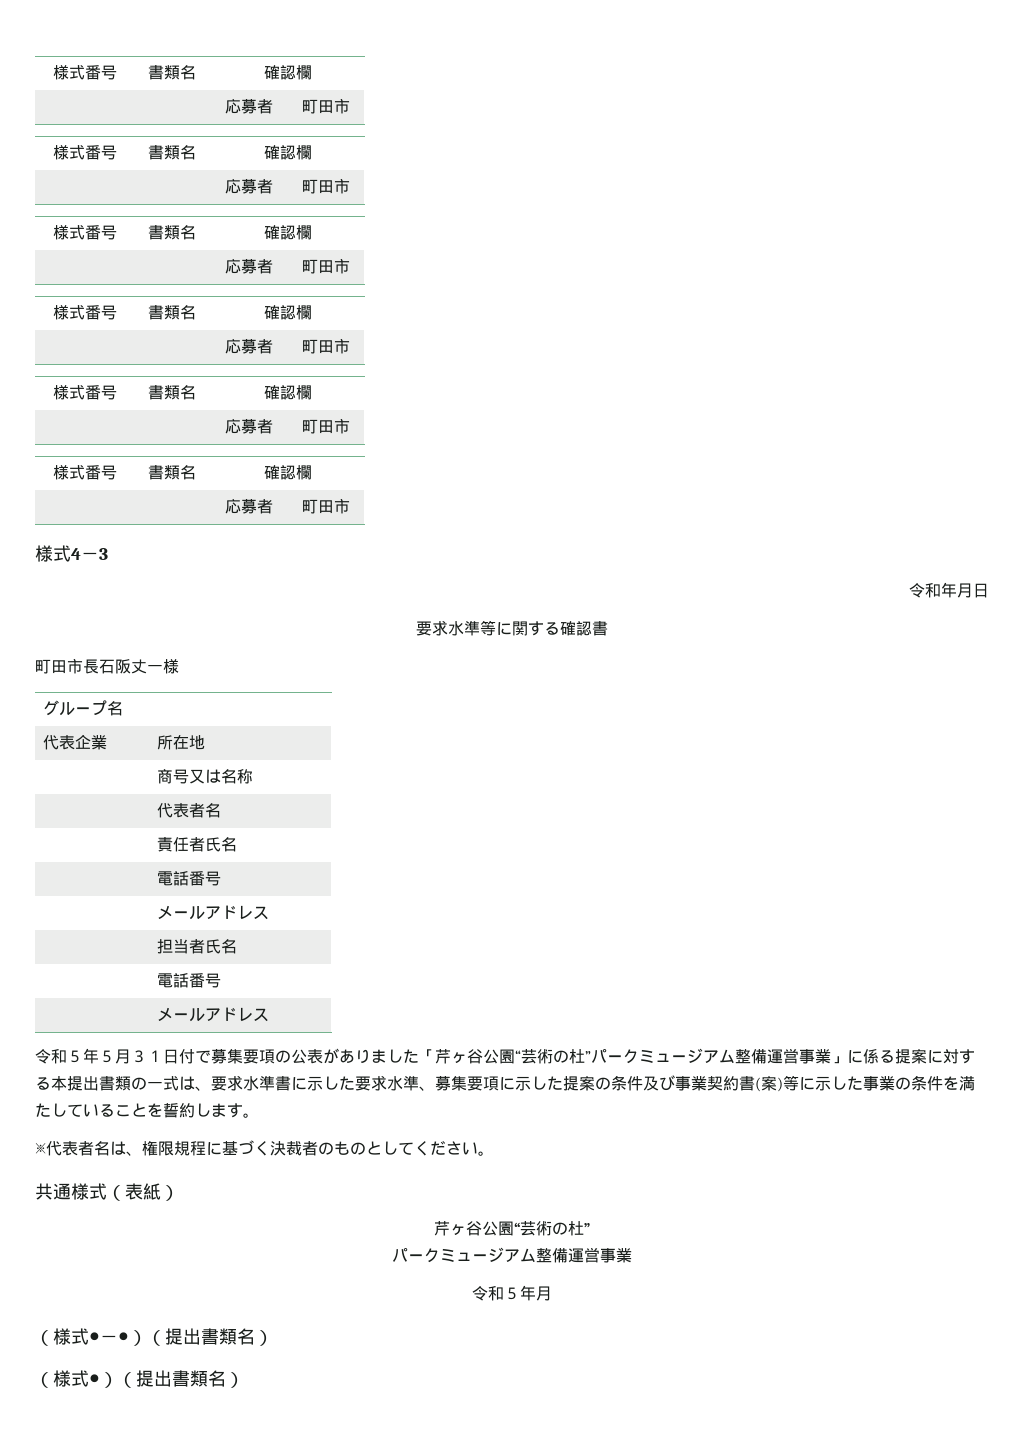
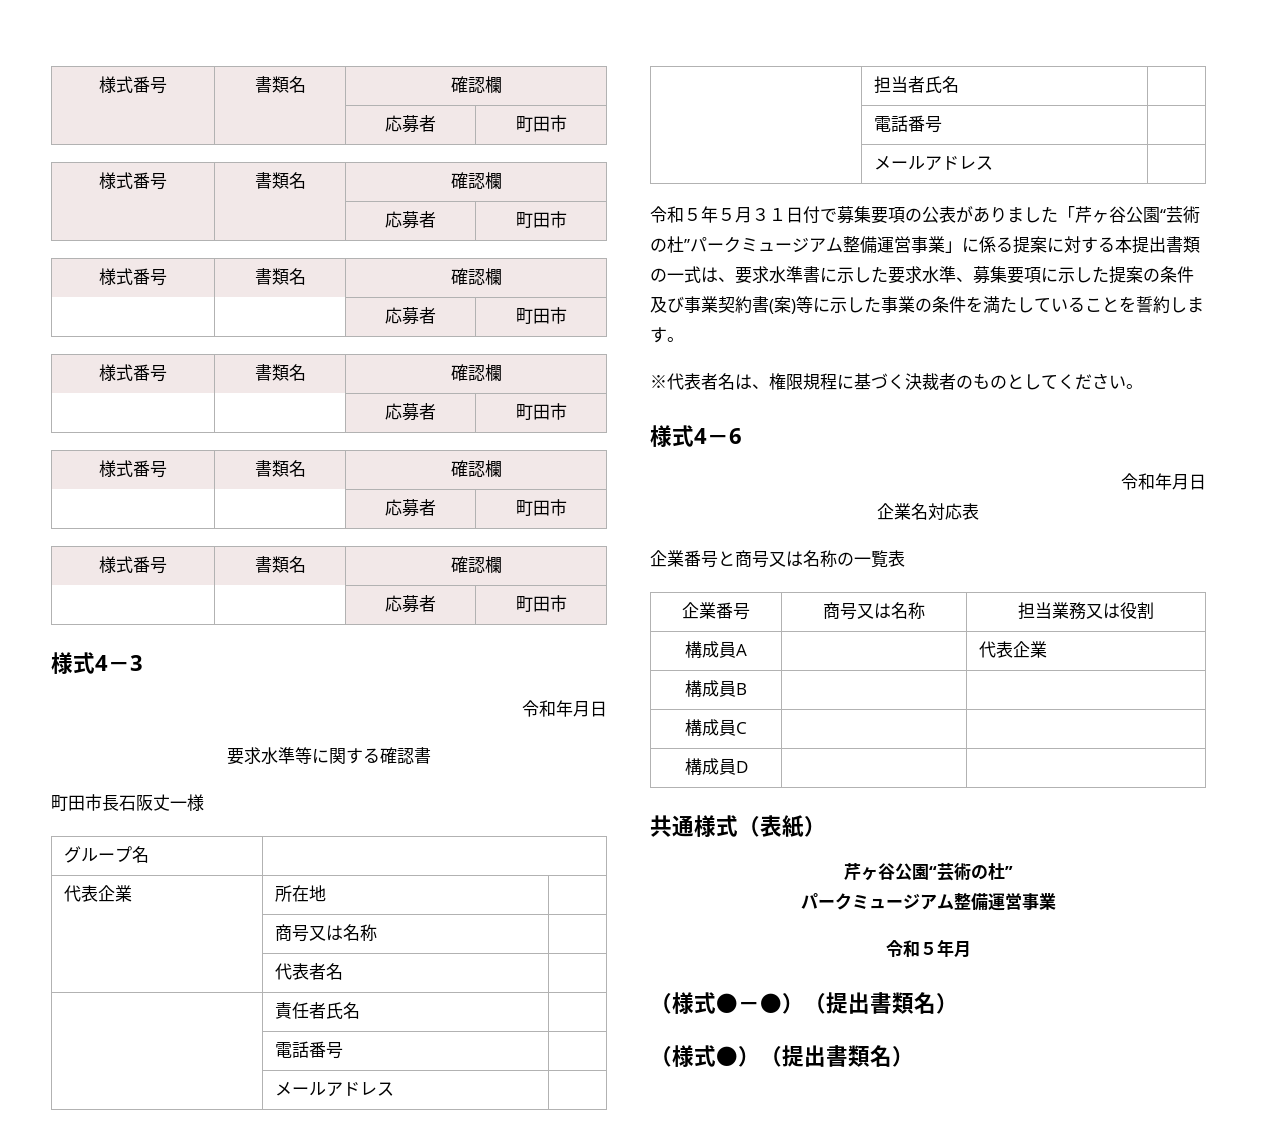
+ 様式4－6
+ 令和年月日
+ 企業名対応表
+ 企業番号と商号又は名称の一覧表
+ 企業番号 | 商号又は名称 | 担当業務又は役割
+ 構成員A | | 代表企業
+ 構成員B | |
+ 構成員C | |
+ 構成員D | |

